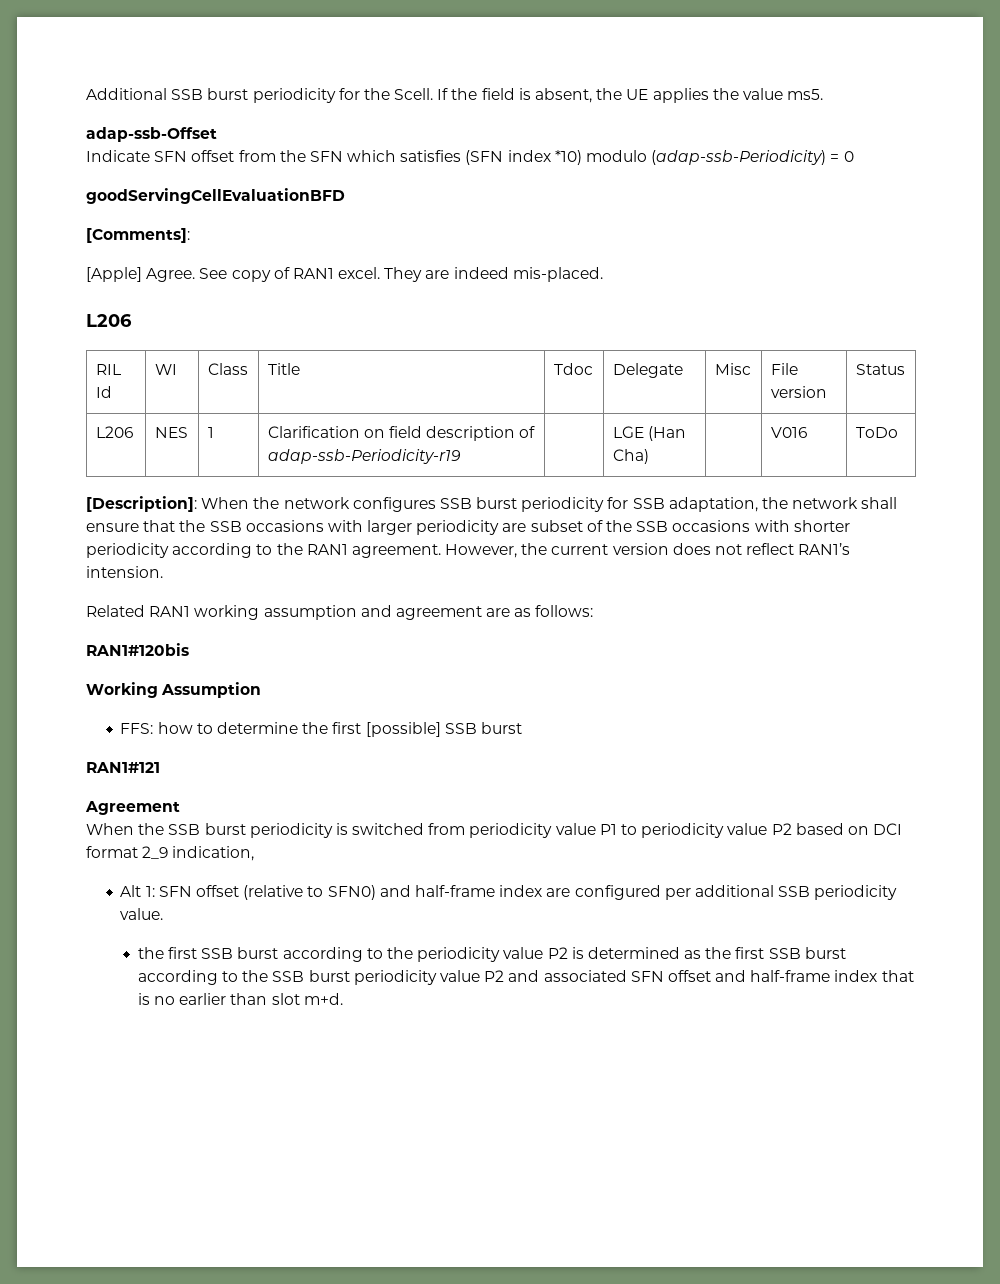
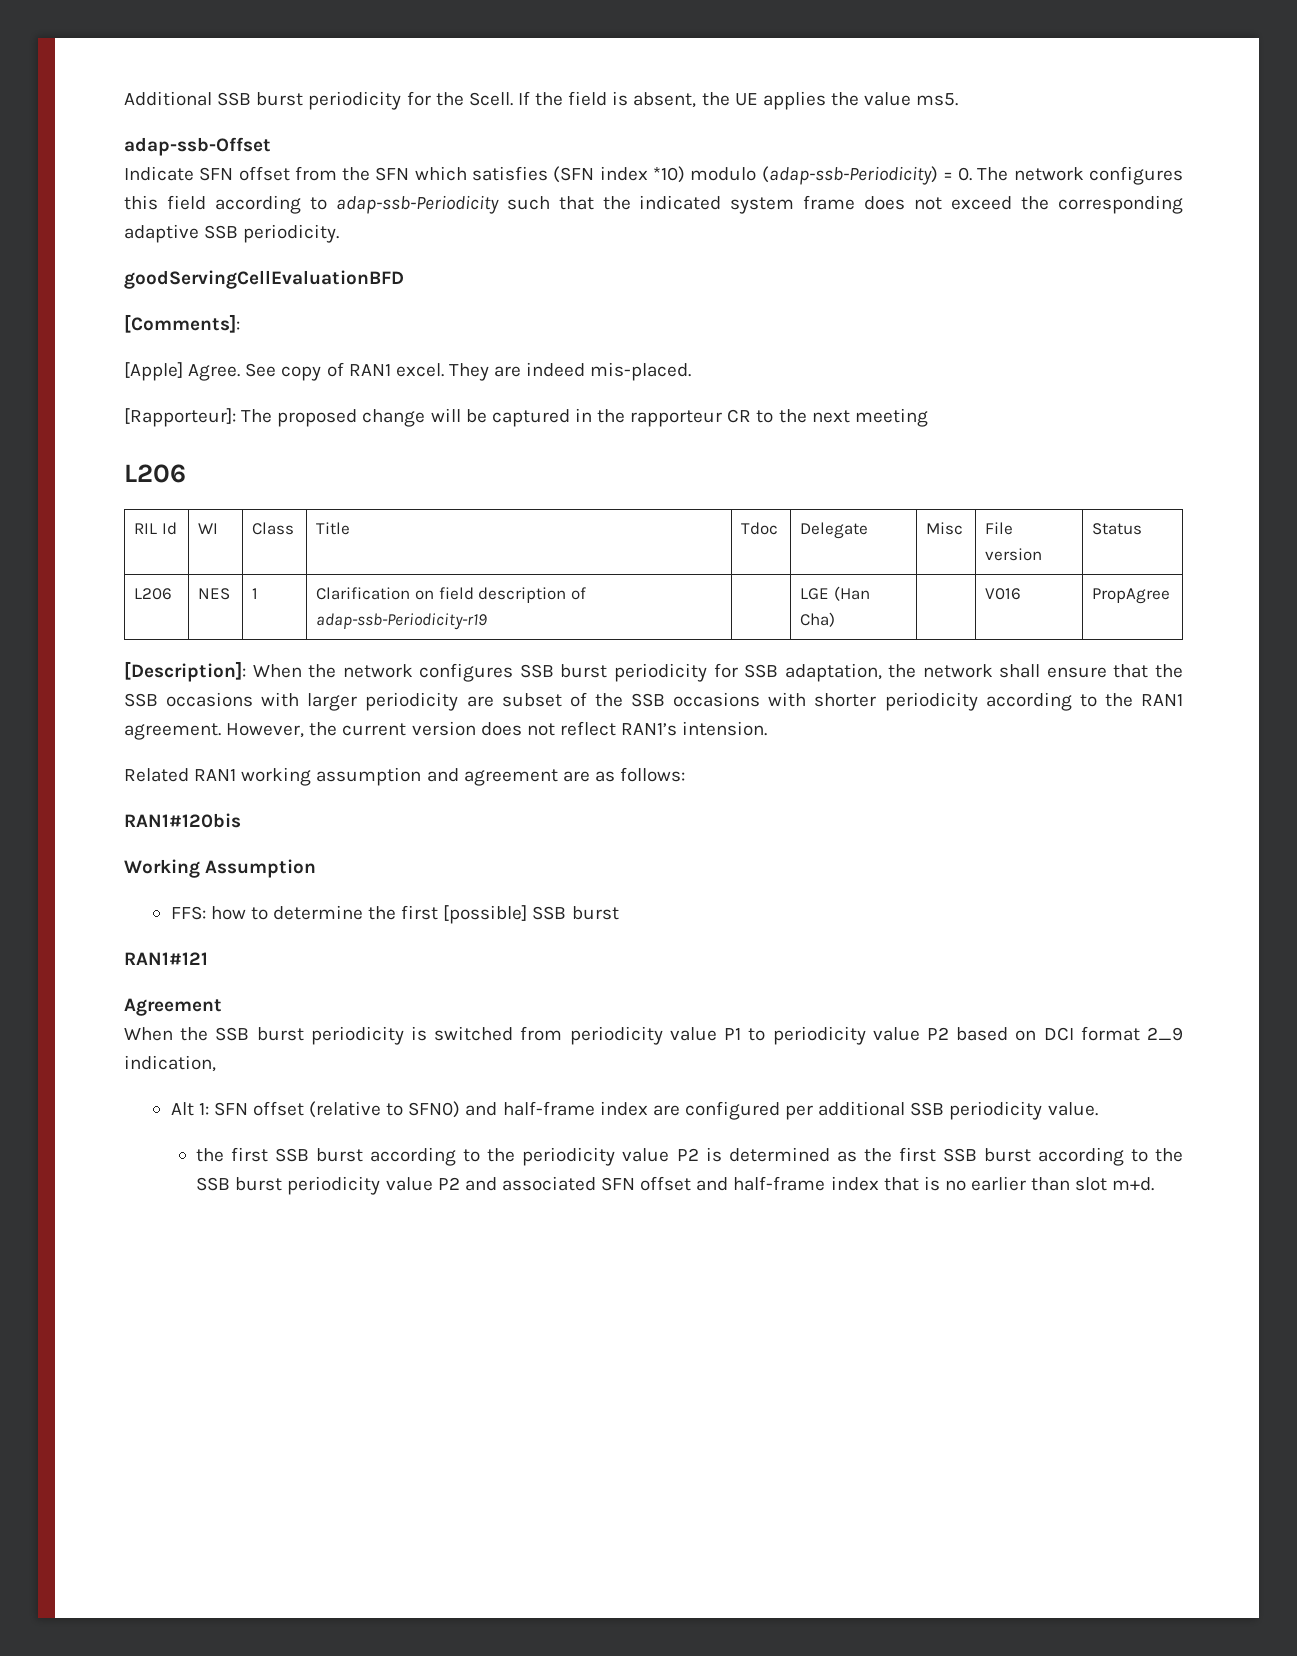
- Indicate SFN offset from the SFN which satisfies (SFN index *10) modulo (adap-ssb-Periodicity) = 0
+ Indicate SFN offset from the SFN which satisfies (SFN index *10) modulo (adap-ssb-Periodicity) = 0. The network configures this field according to adap-ssb-Periodicity such that the indicated system frame does not exceed the corresponding adaptive SSB periodicity.
+ [Rapporteur]: The proposed change will be captured in the rapporteur CR to the next meeting
- L206 | NES | 1 | Clarification on field description of adap-ssb-Periodicity-r19 | | LGE (Han Cha) | | V016 | ToDo
+ L206 | NES | 1 | Clarification on field description of adap-ssb-Periodicity-r19 | | LGE (Han Cha) | | V016 | PropAgree

